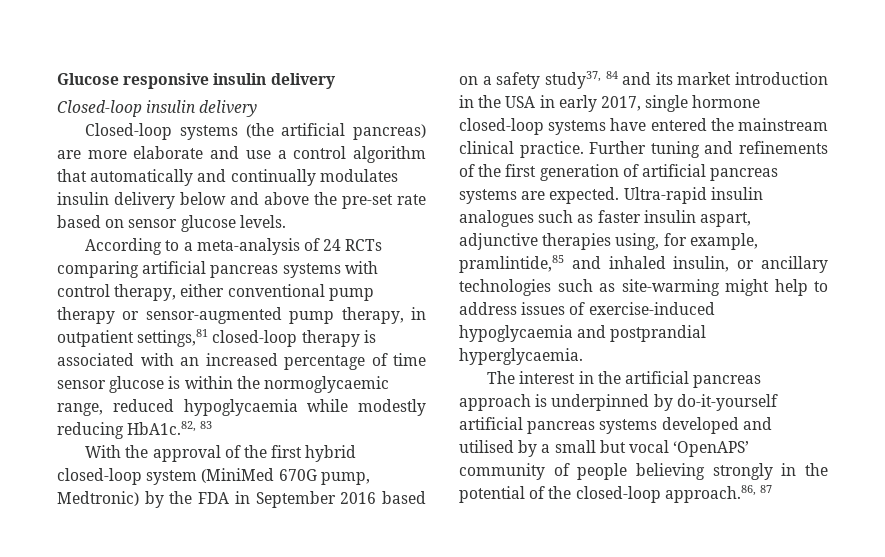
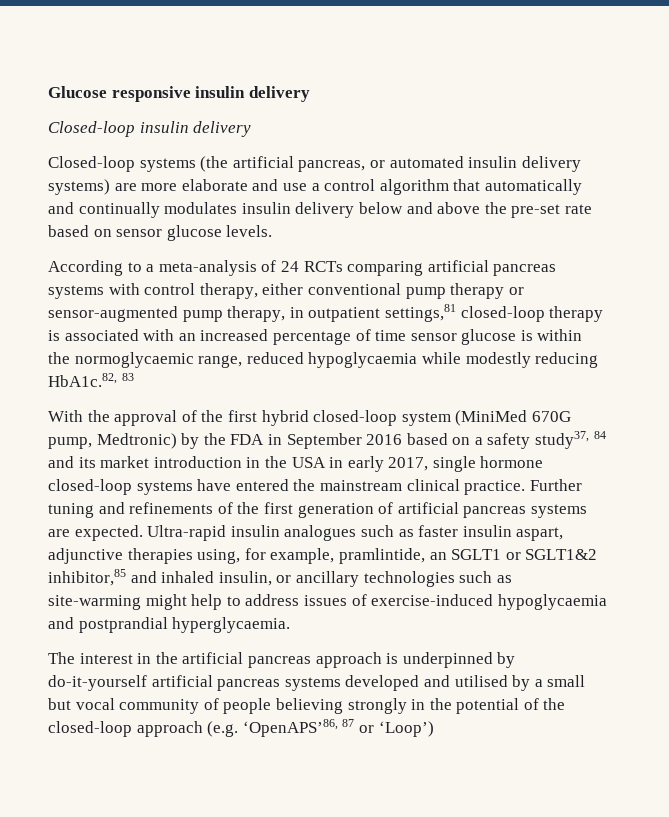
- Closed-loop systems (the artificial pancreas) are more elaborate and use a control algorithm that automatically and continually modulates insulin delivery below and above the pre-set rate based on sensor glucose levels.
+ Closed-loop systems (the artificial pancreas, or automated insulin delivery systems) are more elaborate and use a control algorithm that automatically and continually modulates insulin delivery below and above the pre-set rate based on sensor glucose levels.
- Ultra-rapid insulin analogues such as faster insulin aspart, adjunctive therapies using, for example, pramlintide,85 and inhaled insulin, or ancillary technologies such as site-warming might help to address issues of exercise-induced hypoglycaemia and postprandial hyperglycaemia.
+ Ultra-rapid insulin analogues such as faster insulin aspart, adjunctive therapies using, for example, pramlintide, an SGLT1 or SGLT1&2 inhibitor,85 and inhaled insulin, or ancillary technologies such as site-warming might help to address issues of exercise-induced hypoglycaemia and postprandial hyperglycaemia.
- The interest in the artificial pancreas approach is underpinned by do-it-yourself artificial pancreas systems developed and utilised by a small but vocal ‘OpenAPS’ community of people believing strongly in the potential of the closed-loop approach.86, 87
+ The interest in the artificial pancreas approach is underpinned by do-it-yourself artificial pancreas systems developed and utilised by a small but vocal community of people believing strongly in the potential of the closed-loop approach (e.g. ‘OpenAPS’86, 87 or ‘Loop’)

